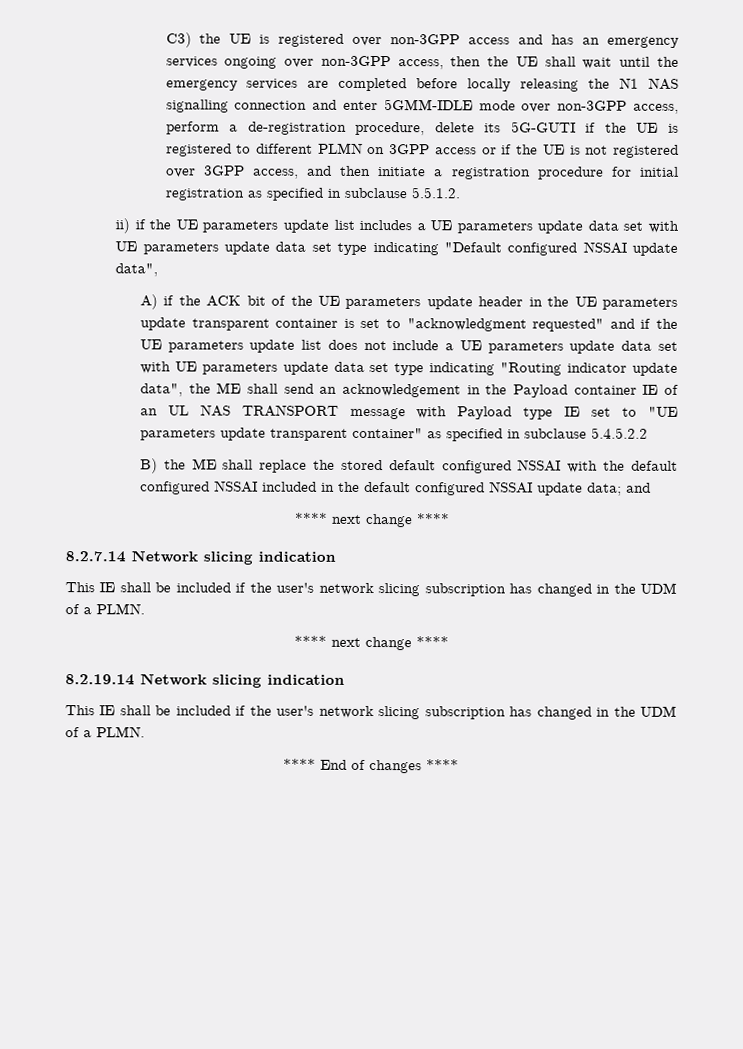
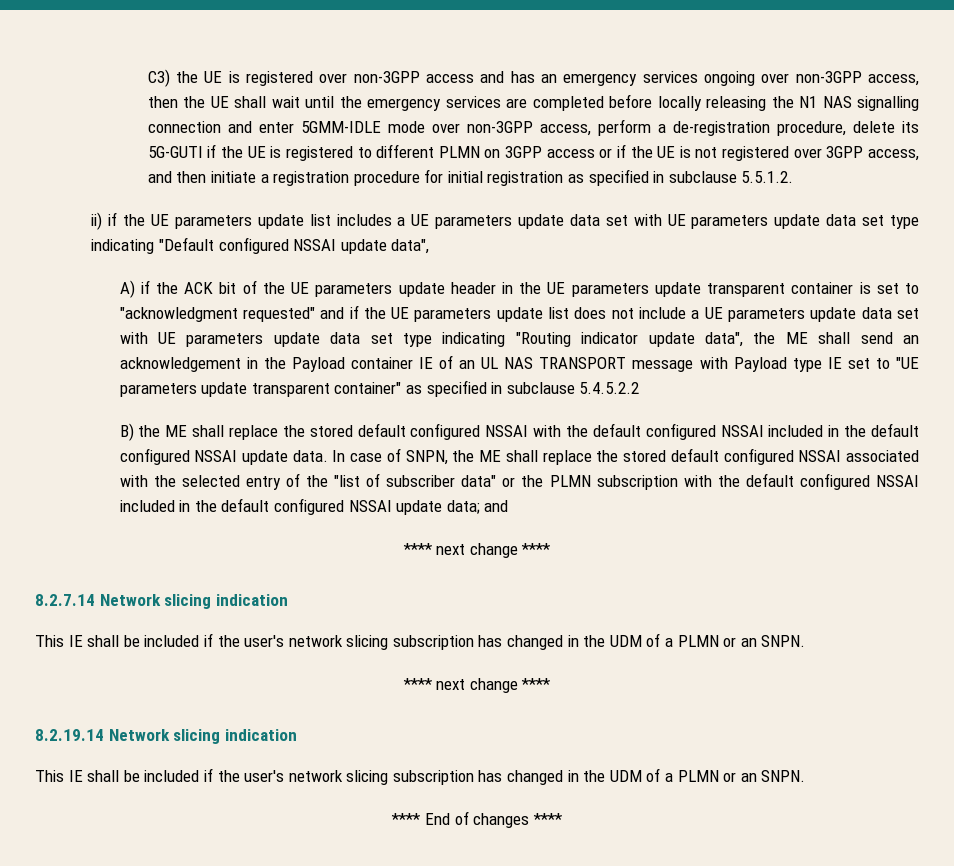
- B) the ME shall replace the stored default configured NSSAI with the default configured NSSAI included in the default configured NSSAI update data; and
+ B) the ME shall replace the stored default configured NSSAI with the default configured NSSAI included in the default configured NSSAI update data. In case of SNPN, the ME shall replace the stored default configured NSSAI associated with the selected entry of the "list of subscriber data" or the PLMN subscription with the default configured NSSAI included in the default configured NSSAI update data; and
  8.2.7.14 Network slicing indication
- This IE shall be included if the user's network slicing subscription has changed in the UDM of a PLMN.
+ This IE shall be included if the user's network slicing subscription has changed in the UDM of a PLMN or an SNPN.
  8.2.19.14 Network slicing indication
- This IE shall be included if the user's network slicing subscription has changed in the UDM of a PLMN.
+ This IE shall be included if the user's network slicing subscription has changed in the UDM of a PLMN or an SNPN.

